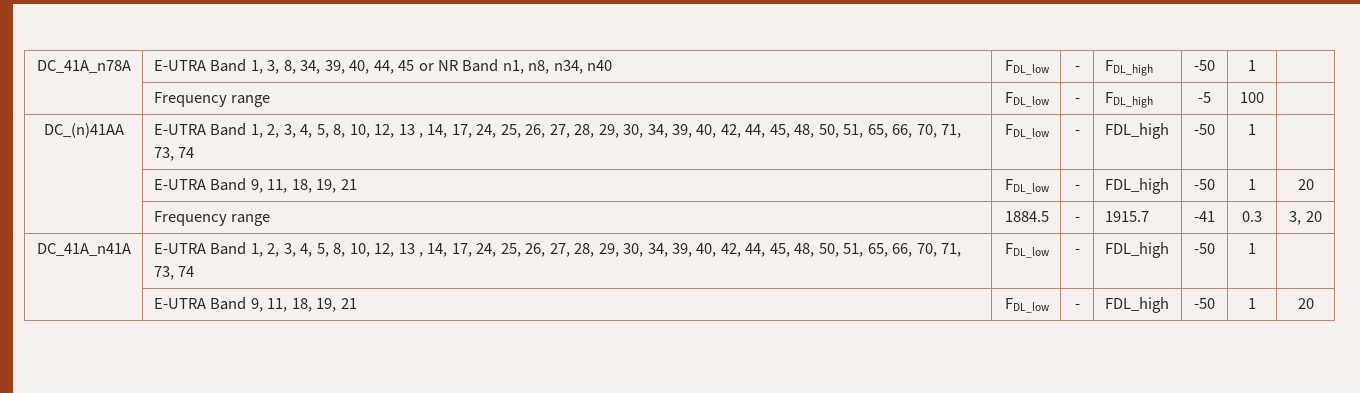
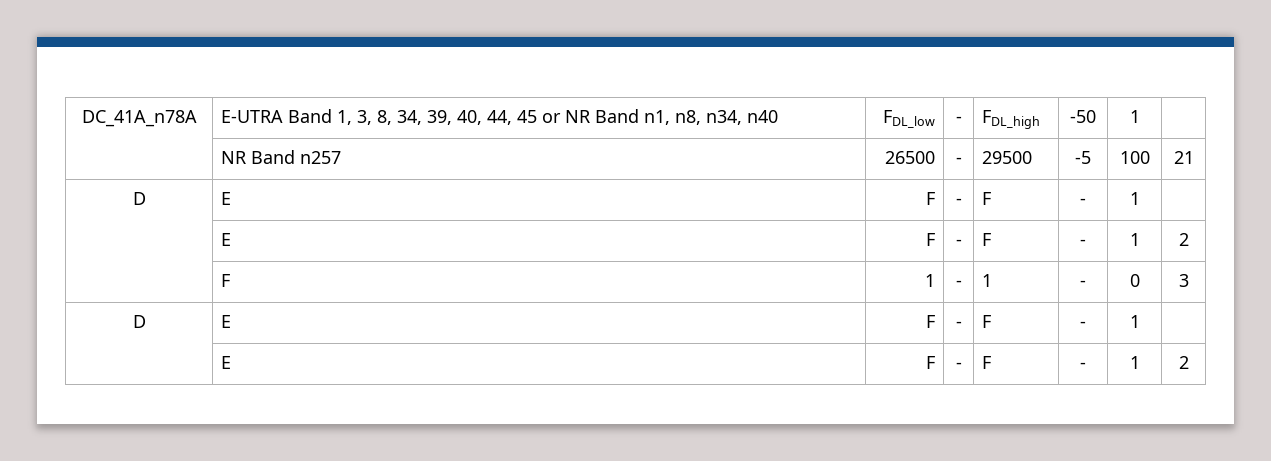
- | Frequency range | FDL_low | - | FDL_high | -5 | 100 |
- DC_(n)41AA | E-UTRA Band 1, 2, 3, 4, 5, 8, 10, 12, 13 , 14, 17, 24, 25, 26, 27, 28, 29, 30, 34, 39, 40, 42, 44, 45, 48, 50, 51, 65, 66, 70, 71, 73, 74 | FDL_low | - | FDL_high | -50 | 1 |
- | E-UTRA Band 9, 11, 18, 19, 21 | FDL_low | - | FDL_high | -50 | 1 | 20
- | Frequency range | 1884.5 | - | 1915.7 | -41 | 0.3 | 3, 20
- DC_41A_n41A | E-UTRA Band 1, 2, 3, 4, 5, 8, 10, 12, 13 , 14, 17, 24, 25, 26, 27, 28, 29, 30, 34, 39, 40, 42, 44, 45, 48, 50, 51, 65, 66, 70, 71, 73, 74 | FDL_low | - | FDL_high | -50 | 1 |
- | E-UTRA Band 9, 11, 18, 19, 21 | FDL_low | - | FDL_high | -50 | 1 | 20
+ | NR Band n257 | 26500 | - | 29500 | -5 | 100 | 21
+ D | E | F | - | F | - | 1 |
+ | E | F | - | F | - | 1 | 2
+ | F | 1 | - | 1 | - | 0 | 3
+ D | E | F | - | F | - | 1 |
+ | E | F | - | F | - | 1 | 2

